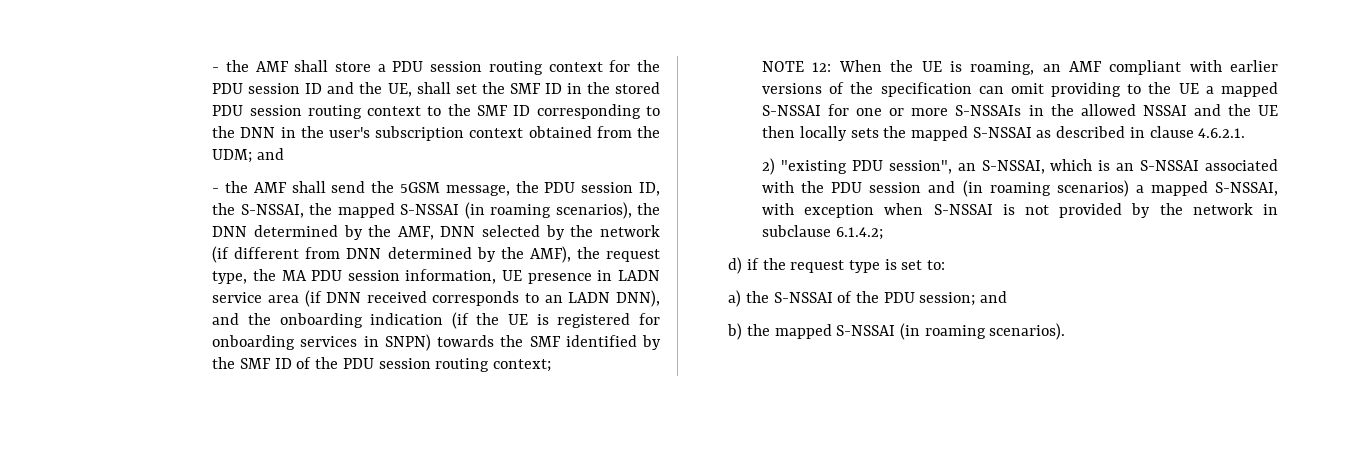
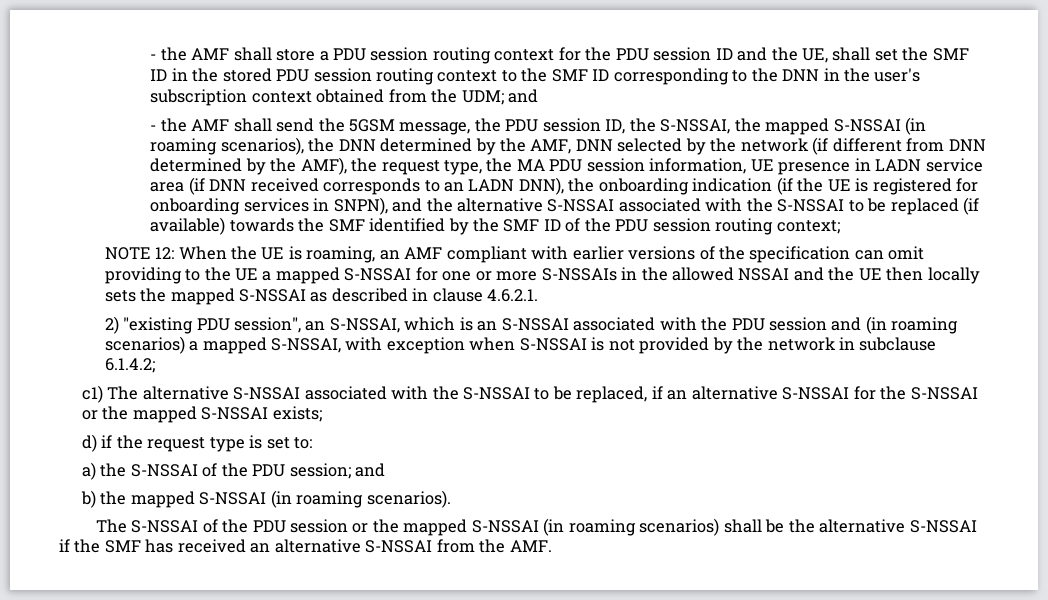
- - the AMF shall send the 5GSM message, the PDU session ID, the S-NSSAI, the mapped S-NSSAI (in roaming scenarios), the DNN determined by the AMF, DNN selected by the network (if different from DNN determined by the AMF), the request type, the MA PDU session information, UE presence in LADN service area (if DNN received corresponds to an LADN DNN), and the onboarding indication (if the UE is registered for onboarding services in SNPN) towards the SMF identified by the SMF ID of the PDU session routing context;
+ - the AMF shall send the 5GSM message, the PDU session ID, the S-NSSAI, the mapped S-NSSAI (in roaming scenarios), the DNN determined by the AMF, DNN selected by the network (if different from DNN determined by the AMF), the request type, the MA PDU session information, UE presence in LADN service area (if DNN received corresponds to an LADN DNN), the onboarding indication (if the UE is registered for onboarding services in SNPN), and the alternative S-NSSAI associated with the S-NSSAI to be replaced (if available) towards the SMF identified by the SMF ID of the PDU session routing context;
+ c1) The alternative S-NSSAI associated with the S-NSSAI to be replaced, if an alternative S-NSSAI for the S-NSSAI or the mapped S-NSSAI exists;
+ The S-NSSAI of the PDU session or the mapped S-NSSAI (in roaming scenarios) shall be the alternative S-NSSAI if the SMF has received an alternative S-NSSAI from the AMF.

